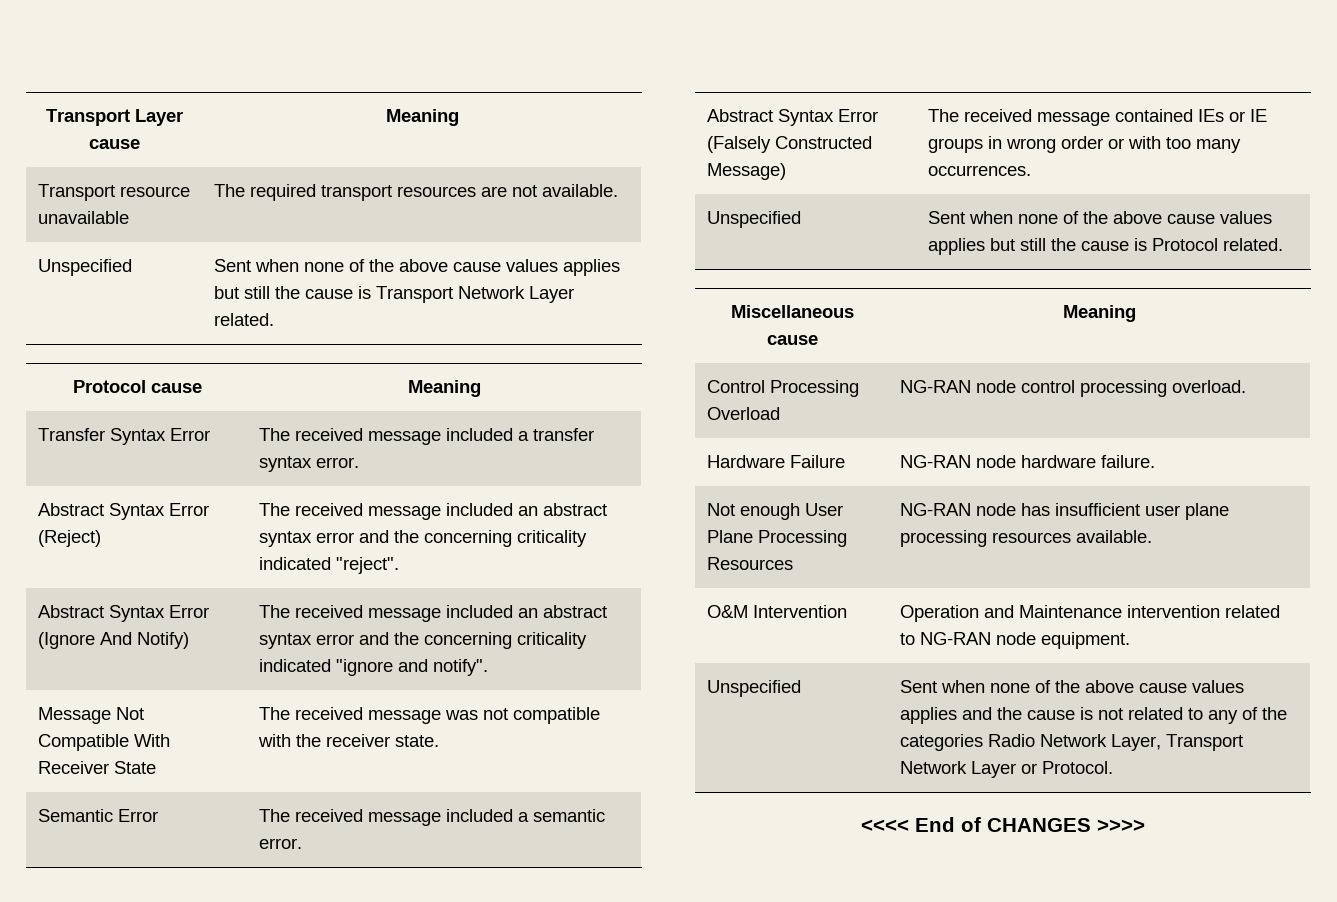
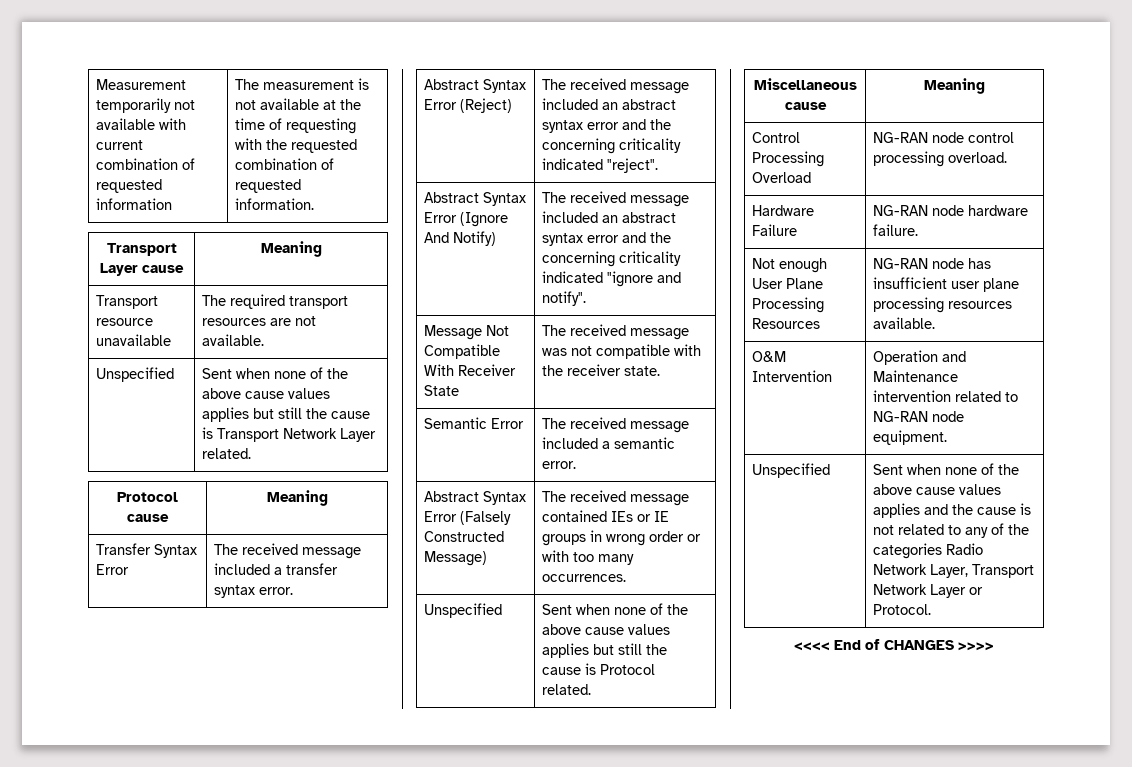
+ Measurement temporarily not available with current combination of requested information | The measurement is not available at the time of requesting with the requested combination of requested information.

